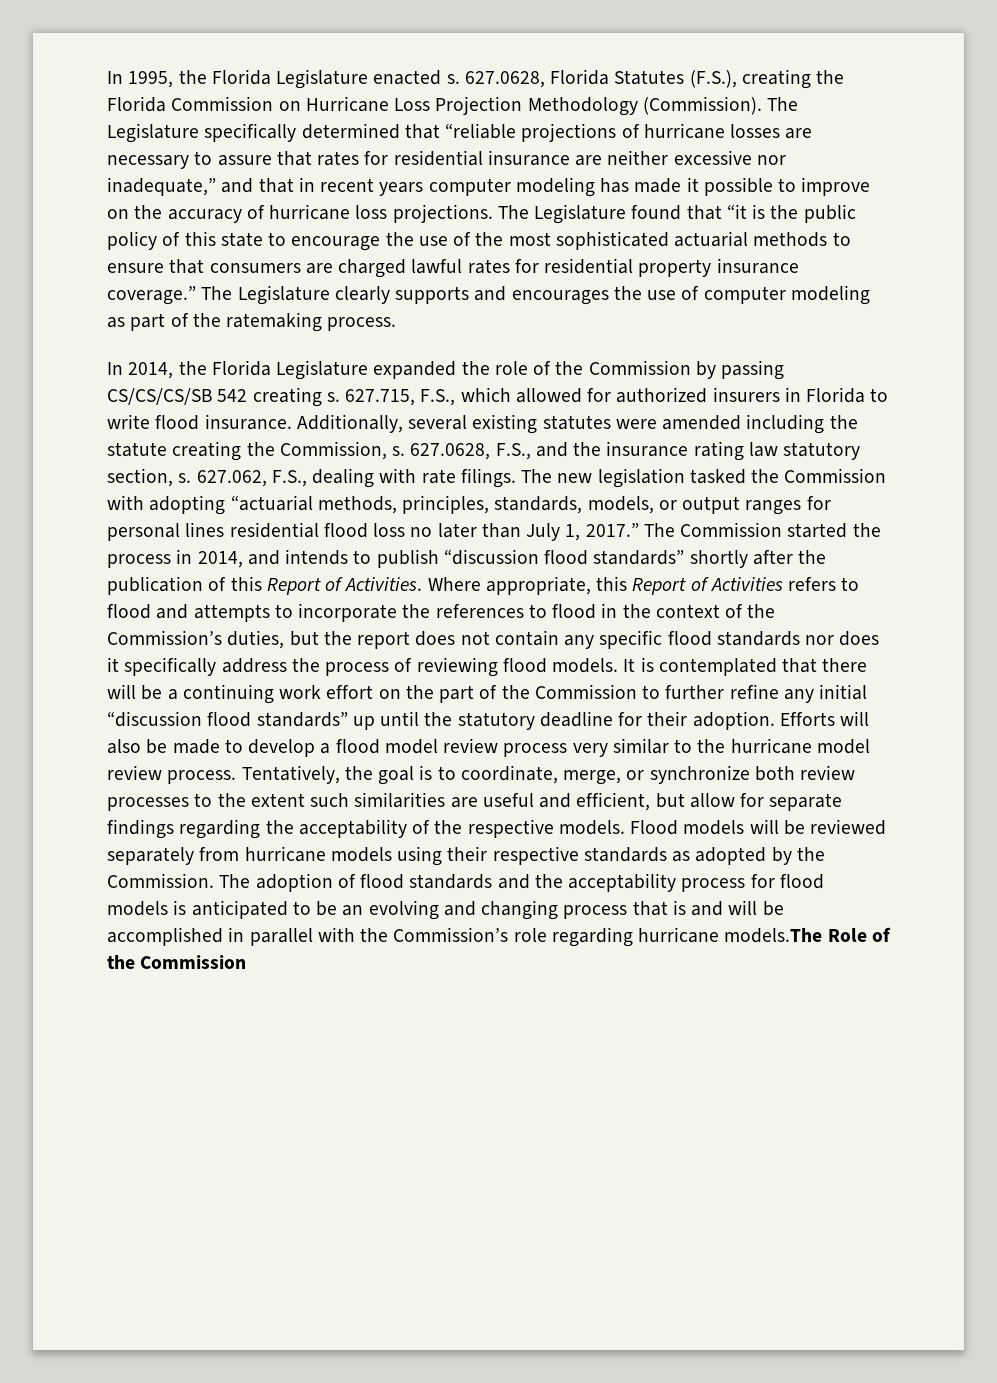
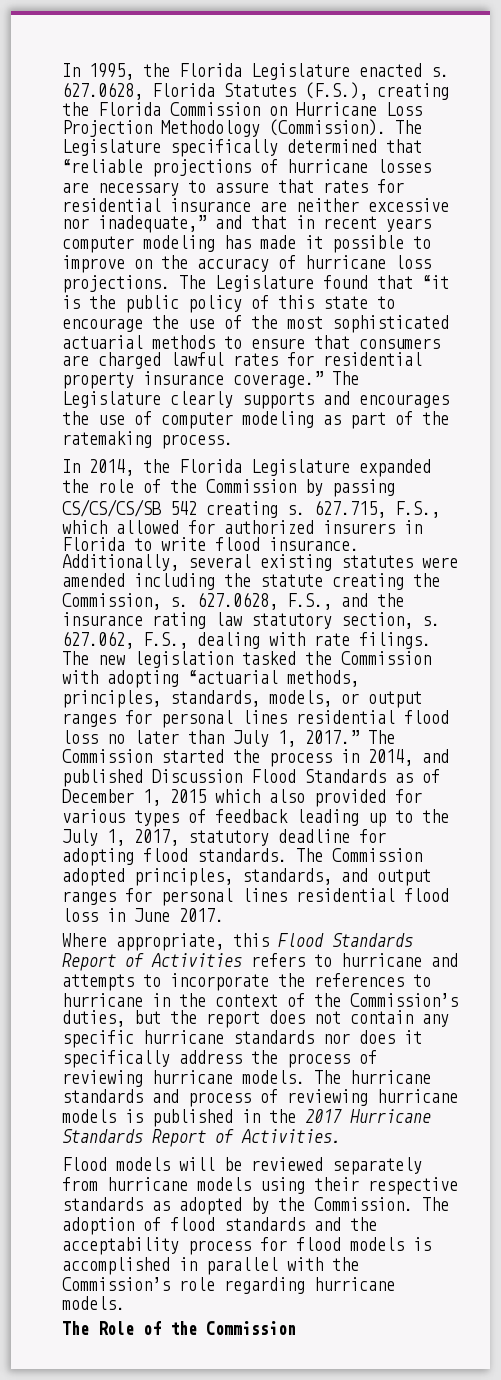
- The Commission started the process in 2014, and intends to publish “discussion flood standards” shortly after the publication of this Report of Activities. Where appropriate, this Report of Activities refers to flood and attempts to incorporate the references to flood in the context of the Commission’s duties, but the report does not contain any specific flood standards nor does it specifically address the process of reviewing flood models. It is contemplated that there will be a continuing work effort on the part of the Commission to further refine any initial “discussion flood standards” up until the statutory deadline for their adoption. Efforts will also be made to develop a flood model review process very similar to the hurricane model review process. Tentatively, the goal is to coordinate, merge, or synchronize both review processes to the extent such similarities are useful and efficient, but allow for separate findings regarding the acceptability of the respective models. Flood models will be reviewed separately from hurricane models using their respective standards as adopted by the Commission.
+ The Commission started the process in 2014, and published Discussion Flood Standards as of December 1, 2015 which also provided for various types of feedback leading up to the July 1, 2017, statutory deadline for adopting flood standards. The Commission adopted principles, standards, and output ranges for personal lines residential flood loss in June 2017.
+ Where appropriate, this Flood Standards Report of Activities refers to hurricane and attempts to incorporate the references to hurricane in the context of the Commission’s duties, but the report does not contain any specific hurricane standards nor does it specifically address the process of reviewing hurricane models. The hurricane standards and process of reviewing hurricane models is published in the 2017 Hurricane Standards Report of Activities.
+ Flood models will be reviewed separately from hurricane models using their respective standards as adopted by the Commission.
- The adoption of flood standards and the acceptability process for flood models is anticipated to be an evolving and changing process that is and will be accomplished in parallel with the Commission’s role regarding hurricane models.The Role of the Commission
+ The adoption of flood standards and the acceptability process for flood models is accomplished in parallel with the Commission’s role regarding hurricane models.
+ The Role of the Commission

